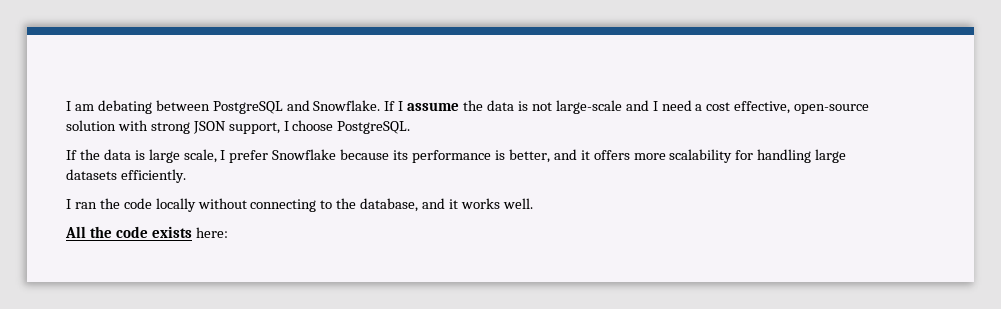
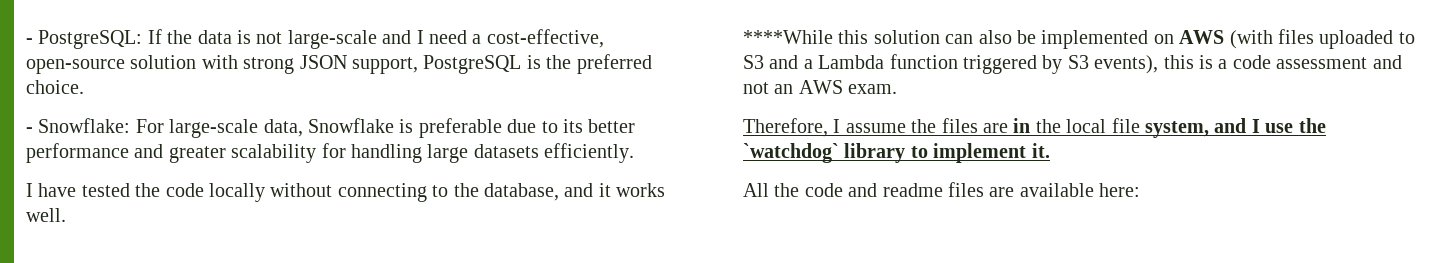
- I am debating between PostgreSQL and Snowflake. If I assume the data is not large-scale and I need a cost effective, open-source solution with strong JSON support, I choose PostgreSQL.
- If the data is large scale, I prefer Snowflake because its performance is better, and it offers more scalability for handling large datasets efficiently.
+ - PostgreSQL: If the data is not large-scale and I need a cost-effective, open-source solution with strong JSON support, PostgreSQL is the preferred choice.
+ - Snowflake: For large-scale data, Snowflake is preferable due to its better performance and greater scalability for handling large datasets efficiently.
- I ran the code locally without connecting to the database, and it works well.
+ I have tested the code locally without connecting to the database, and it works well.
- All the code exists here:
+ ****While this solution can also be implemented on AWS (with files uploaded to S3 and a Lambda function triggered by S3 events), this is a code assessment and not an AWS exam.
+ Therefore, I assume the files are in the local file system, and I use the `watchdog` library to implement it.
+ All the code and readme files are available here:

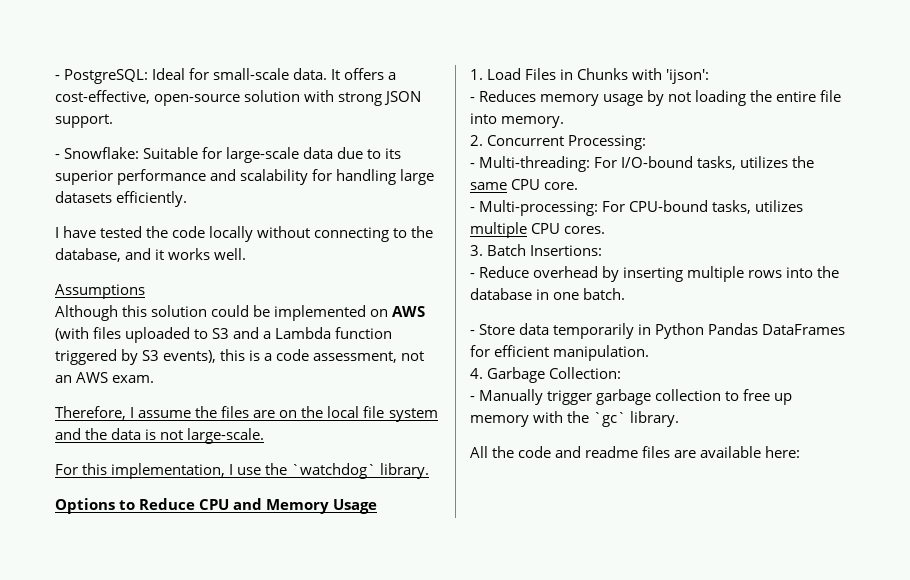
- - PostgreSQL: If the data is not large-scale and I need a cost-effective, open-source solution with strong JSON support, PostgreSQL is the preferred choice.
- - Snowflake: For large-scale data, Snowflake is preferable due to its better performance and greater scalability for handling large datasets efficiently.
+ - PostgreSQL: Ideal for small-scale data. It offers a cost-effective, open-source solution with strong JSON support.
+ - Snowflake: Suitable for large-scale data due to its superior performance and scalability for handling large datasets efficiently.
- ****While this solution can also be implemented on AWS (with files uploaded to S3 and a Lambda function triggered by S3 events), this is a code assessment and not an AWS exam.
+ Assumptions
+ Although this solution could be implemented on AWS (with files uploaded to S3 and a Lambda function triggered by S3 events), this is a code assessment, not an AWS exam.
- Therefore, I assume the files are in the local file system, and I use the `watchdog` library to implement it.
+ Therefore, I assume the files are on the local file system and the data is not large-scale.
+ For this implementation, I use the `watchdog` library.
+ Options to Reduce CPU and Memory Usage
+ 1. Load Files in Chunks with 'ijson':
+ - Reduces memory usage by not loading the entire file into memory.
+ 2. Concurrent Processing:
+ - Multi-threading: For I/O-bound tasks, utilizes the same CPU core.
+ - Multi-processing: For CPU-bound tasks, utilizes multiple CPU cores.
+ 3. Batch Insertions:
+ - Reduce overhead by inserting multiple rows into the database in one batch.
+ - Store data temporarily in Python Pandas DataFrames for efficient manipulation.
+ 4. Garbage Collection:
+ - Manually trigger garbage collection to free up memory with the `gc` library.

